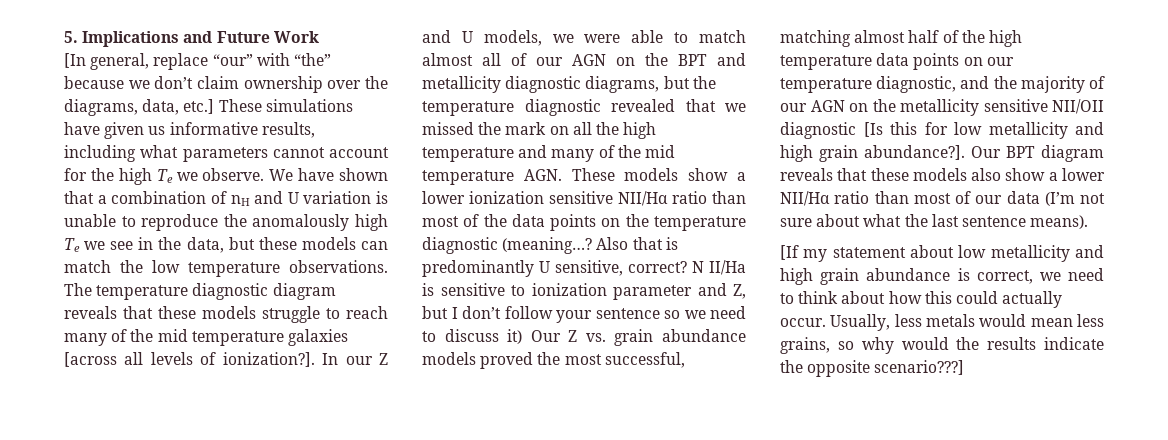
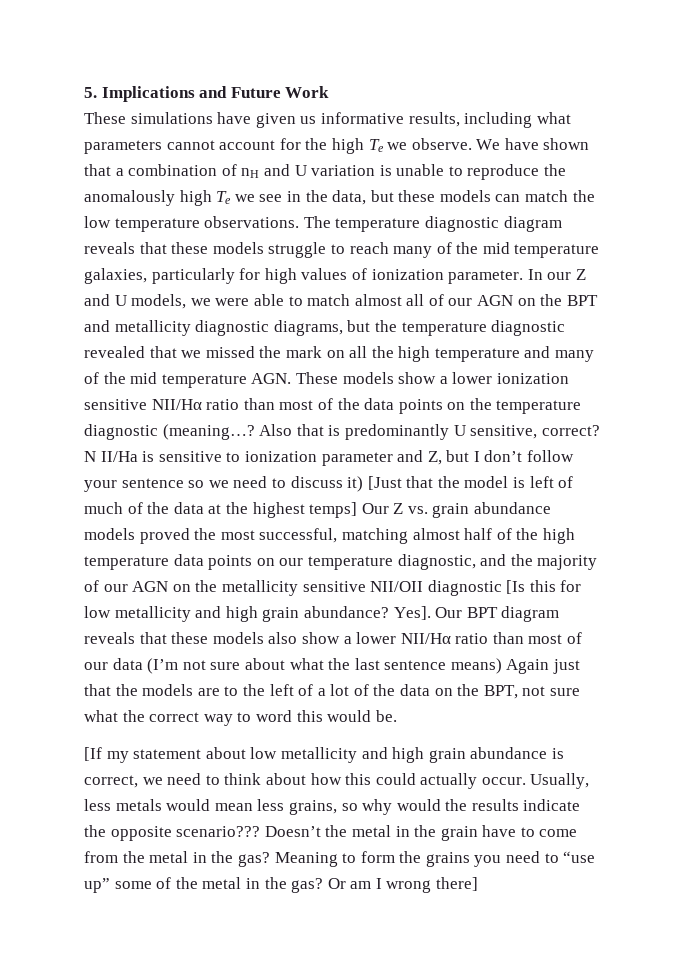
- [In general, replace “our” with “the” because we don’t claim ownership over the diagrams, data, etc.] These simulations have given us informative results, including what parameters cannot account for the high Te we observe.
+ These simulations have given us informative results, including what parameters cannot account for the high Te we observe.
- The temperature diagnostic diagram reveals that these models struggle to reach many of the mid temperature galaxies [across all levels of ionization?].
+ The temperature diagnostic diagram reveals that these models struggle to reach many of the mid temperature galaxies, particularly for high values of ionization parameter.
- N II/Ha is sensitive to ionization parameter and Z, but I don’t follow your sentence so we need to discuss it) Our Z vs. grain abundance models proved the most successful, matching almost half of the high temperature data points on our temperature diagnostic, and the majority of our AGN on the metallicity sensitive NII/OII diagnostic [Is this for low metallicity and high grain abundance?].
+ N II/Ha is sensitive to ionization parameter and Z, but I don’t follow your sentence so we need to discuss it) [Just that the model is left of much of the data at the highest temps] Our Z vs. grain abundance models proved the most successful, matching almost half of the high temperature data points on our temperature diagnostic, and the majority of our AGN on the metallicity sensitive NII/OII diagnostic [Is this for low metallicity and high grain abundance? Yes].
- Our BPT diagram reveals that these models also show a lower NII/Hα ratio than most of our data (I’m not sure about what the last sentence means).
+ Our BPT diagram reveals that these models also show a lower NII/Hα ratio than most of our data (I’m not sure about what the last sentence means) Again just that the models are to the left of a lot of the data on the BPT, not sure what the correct way to word this would be.
- Usually, less metals would mean less grains, so why would the results indicate the opposite scenario???]
+ Usually, less metals would mean less grains, so why would the results indicate the opposite scenario??? Doesn’t the metal in the grain have to come from the metal in the gas? Meaning to form the grains you need to “use up” some of the metal in the gas? Or am I wrong there]

